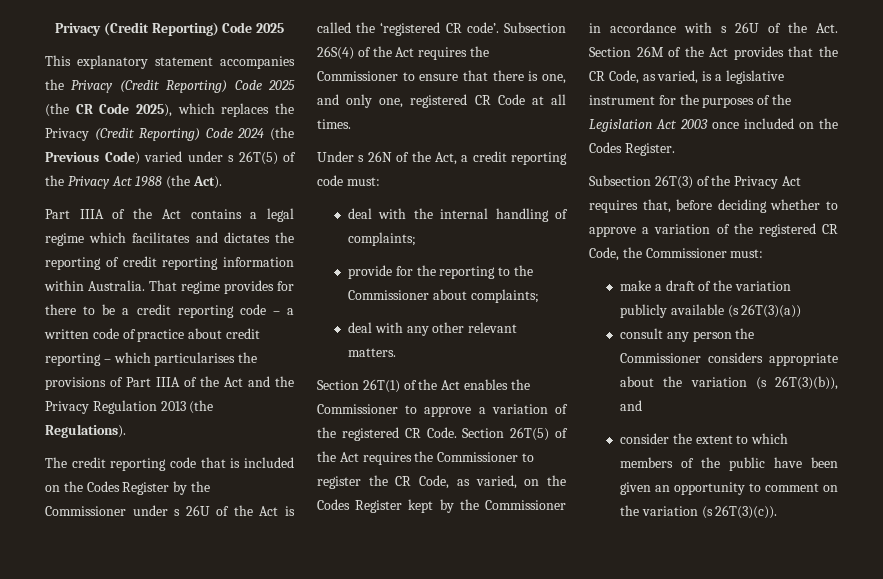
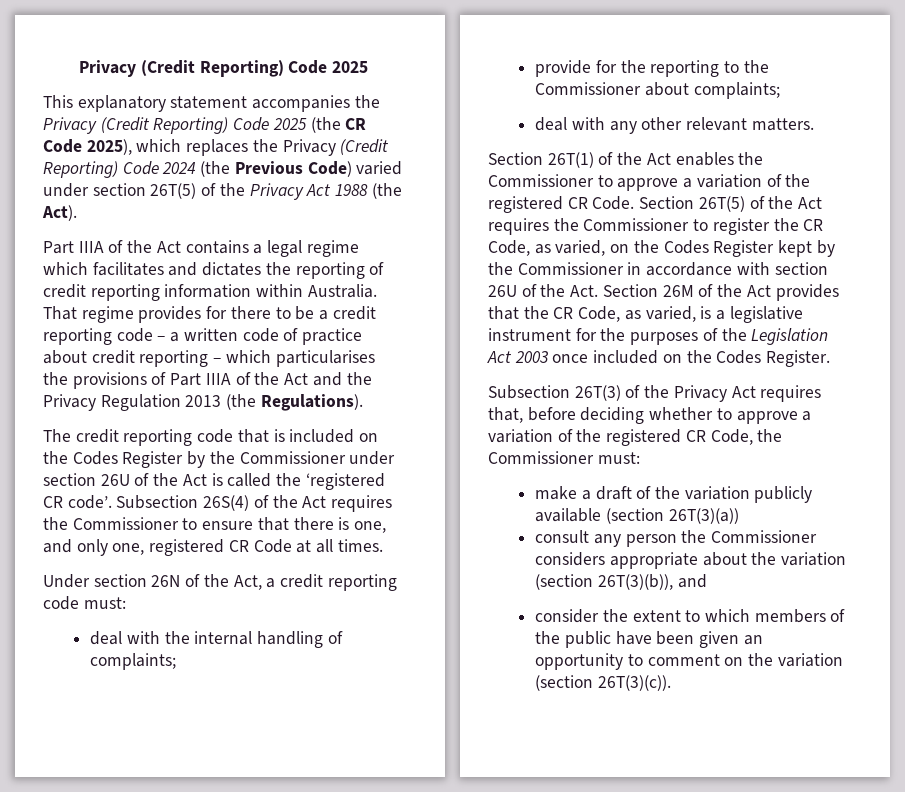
- This explanatory statement accompanies the Privacy (Credit Reporting) Code 2025 (the CR Code 2025), which replaces the Privacy (Credit Reporting) Code 2024 (the Previous Code) varied under s 26T(5) of the Privacy Act 1988 (the Act).
+ This explanatory statement accompanies the Privacy (Credit Reporting) Code 2025 (the CR Code 2025), which replaces the Privacy (Credit Reporting) Code 2024 (the Previous Code) varied under section 26T(5) of the Privacy Act 1988 (the Act).
- The credit reporting code that is included on the Codes Register by the Commissioner under s 26U of the Act is called the ‘registered CR code’.
+ The credit reporting code that is included on the Codes Register by the Commissioner under section 26U of the Act is called the ‘registered CR code’.
- Under s 26N of the Act, a credit reporting code must:
+ Under section 26N of the Act, a credit reporting code must:
- Section 26T(5) of the Act requires the Commissioner to register the CR Code, as varied, on the Codes Register kept by the Commissioner in accordance with s 26U of the Act. Section 26M of the Act provides that the CR Code, as varied, is a legislative instrument for the purposes of the Legislation Act 2003 once included on the Codes Register.
+ Section 26T(5) of the Act requires the Commissioner to register the CR Code, as varied, on the Codes Register kept by the Commissioner in accordance with section 26U of the Act. Section 26M of the Act provides that the CR Code, as varied, is a legislative instrument for the purposes of the Legislation Act 2003 once included on the Codes Register.
- make a draft of the variation publicly available (s 26T(3)(a))
+ make a draft of the variation publicly available (section 26T(3)(a))
- consult any person the Commissioner considers appropriate about the variation (s 26T(3)(b)), and
+ consult any person the Commissioner considers appropriate about the variation (section 26T(3)(b)), and
- consider the extent to which members of the public have been given an opportunity to comment on the variation (s 26T(3)(c)).
+ consider the extent to which members of the public have been given an opportunity to comment on the variation (section 26T(3)(c)).

